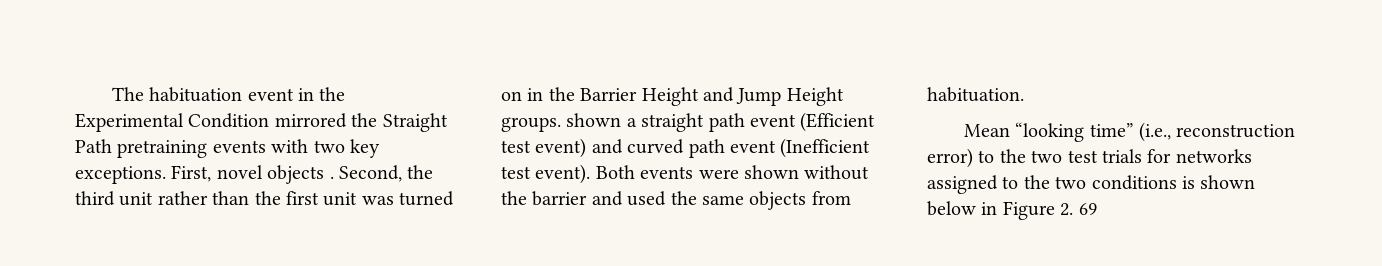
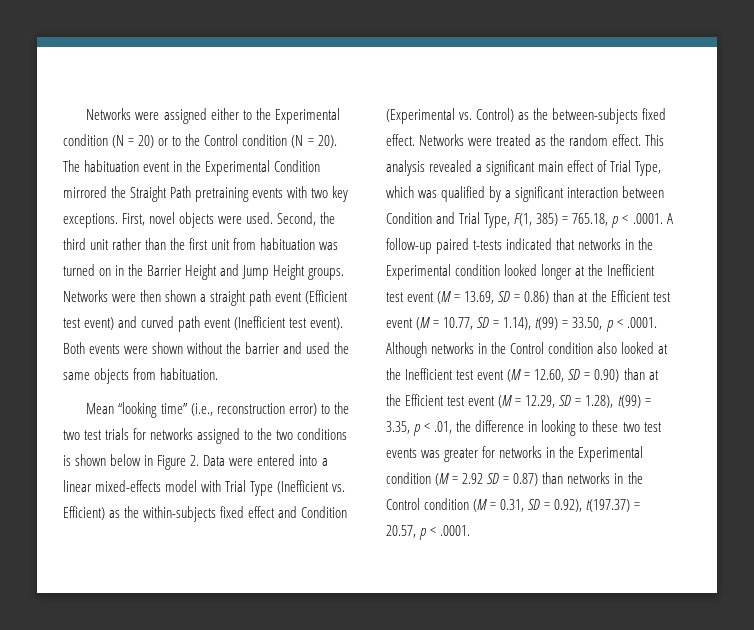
+ Networks were assigned either to the Experimental condition (N = 20) or to the Control condition (N = 20).
- First, novel objects .
+ First, novel objects were used.
- Second, the third unit rather than the first unit was turned on in the Barrier Height and Jump Height groups. shown a straight path event (Efficient test event) and curved path event (Inefficient test event).
+ Second, the third unit rather than the first unit from habituation was turned on in the Barrier Height and Jump Height groups. Networks were then shown a straight path event (Efficient test event) and curved path event (Inefficient test event).
- Mean “looking time” (i.e., reconstruction error) to the two test trials for networks assigned to the two conditions is shown below in Figure 2. 69
+ Mean “looking time” (i.e., reconstruction error) to the two test trials for networks assigned to the two conditions is shown below in Figure 2. Data were entered into a linear mixed-effects model with Trial Type (Inefficient vs. Efficient) as the within-subjects fixed effect and Condition (Experimental vs. Control) as the between-subjects fixed effect. Networks were treated as the random effect. This analysis revealed a significant main effect of Trial Type, which was qualified by a significant interaction between Condition and Trial Type, F(1, 385) = 765.18, p < .0001. A follow-up paired t-tests indicated that networks in the Experimental condition looked longer at the Inefficient test event (M = 13.69, SD = 0.86) than at the Efficient test event (M = 10.77, SD = 1.14), t(99) = 33.50, p < .0001. Although networks in the Control condition also looked at the Inefficient test event (M = 12.60, SD = 0.90) than at the Efficient test event (M = 12.29, SD = 1.28), t(99) = 3.35, p < .01, the difference in looking to these two test events was greater for networks in the Experimental condition (M = 2.92 SD = 0.87) than networks in the Control condition (M = 0.31, SD = 0.92), t(197.37) = 20.57, p < .0001.

